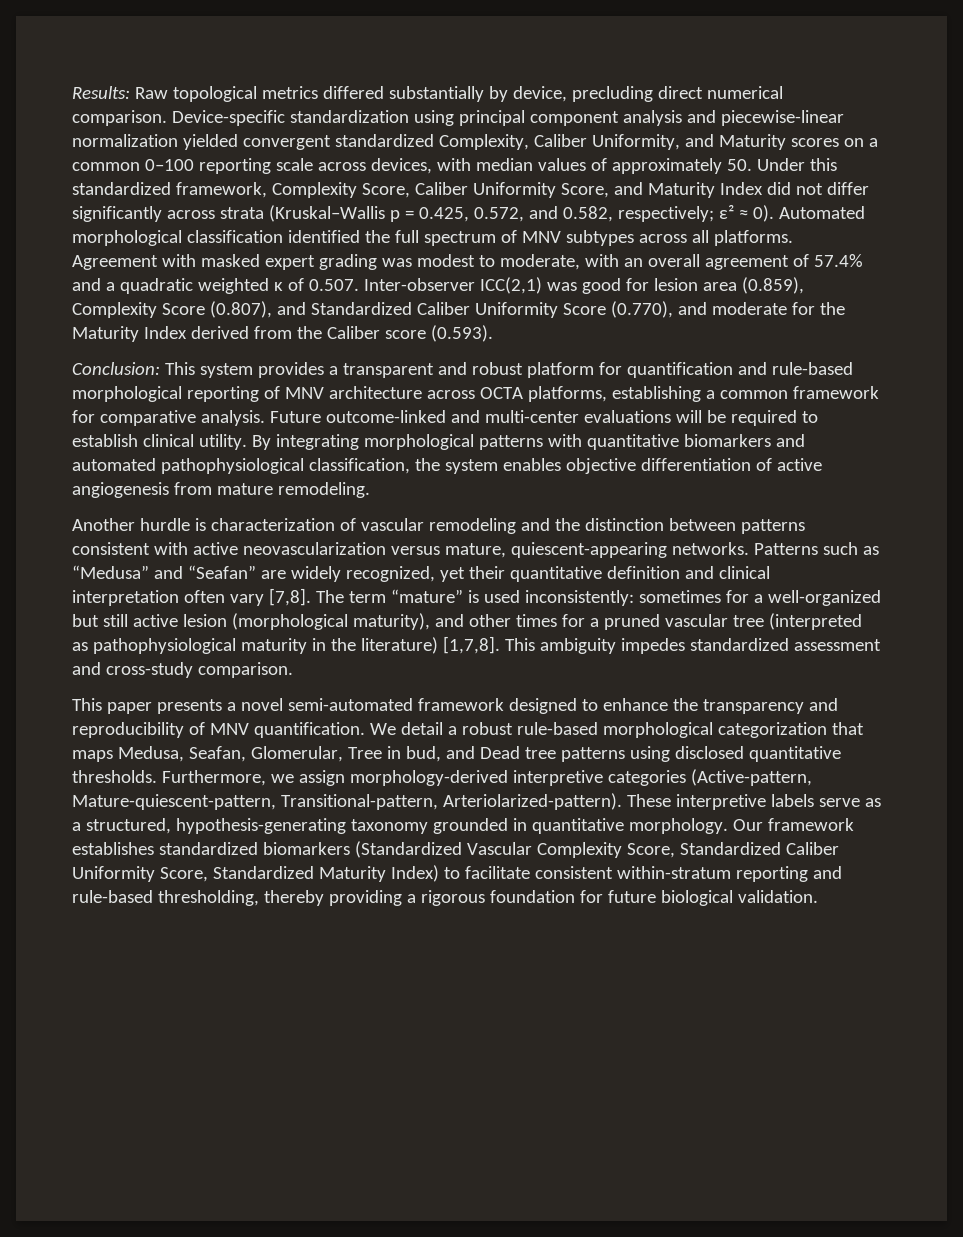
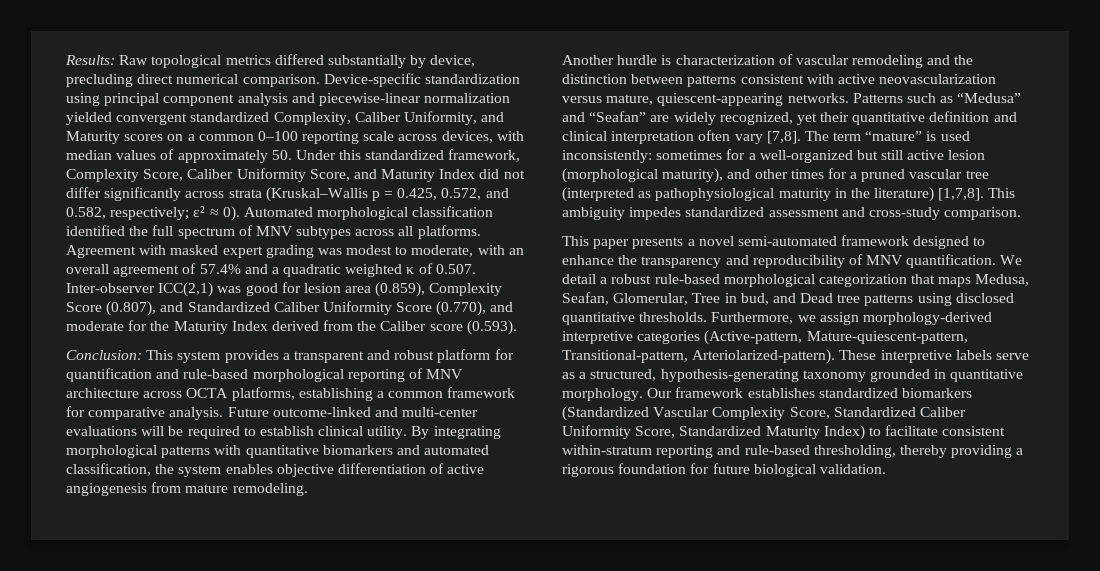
- By integrating morphological patterns with quantitative biomarkers and automated pathophysiological classification, the system enables objective differentiation of active angiogenesis from mature remodeling.
+ By integrating morphological patterns with quantitative biomarkers and automated classification, the system enables objective differentiation of active angiogenesis from mature remodeling.

